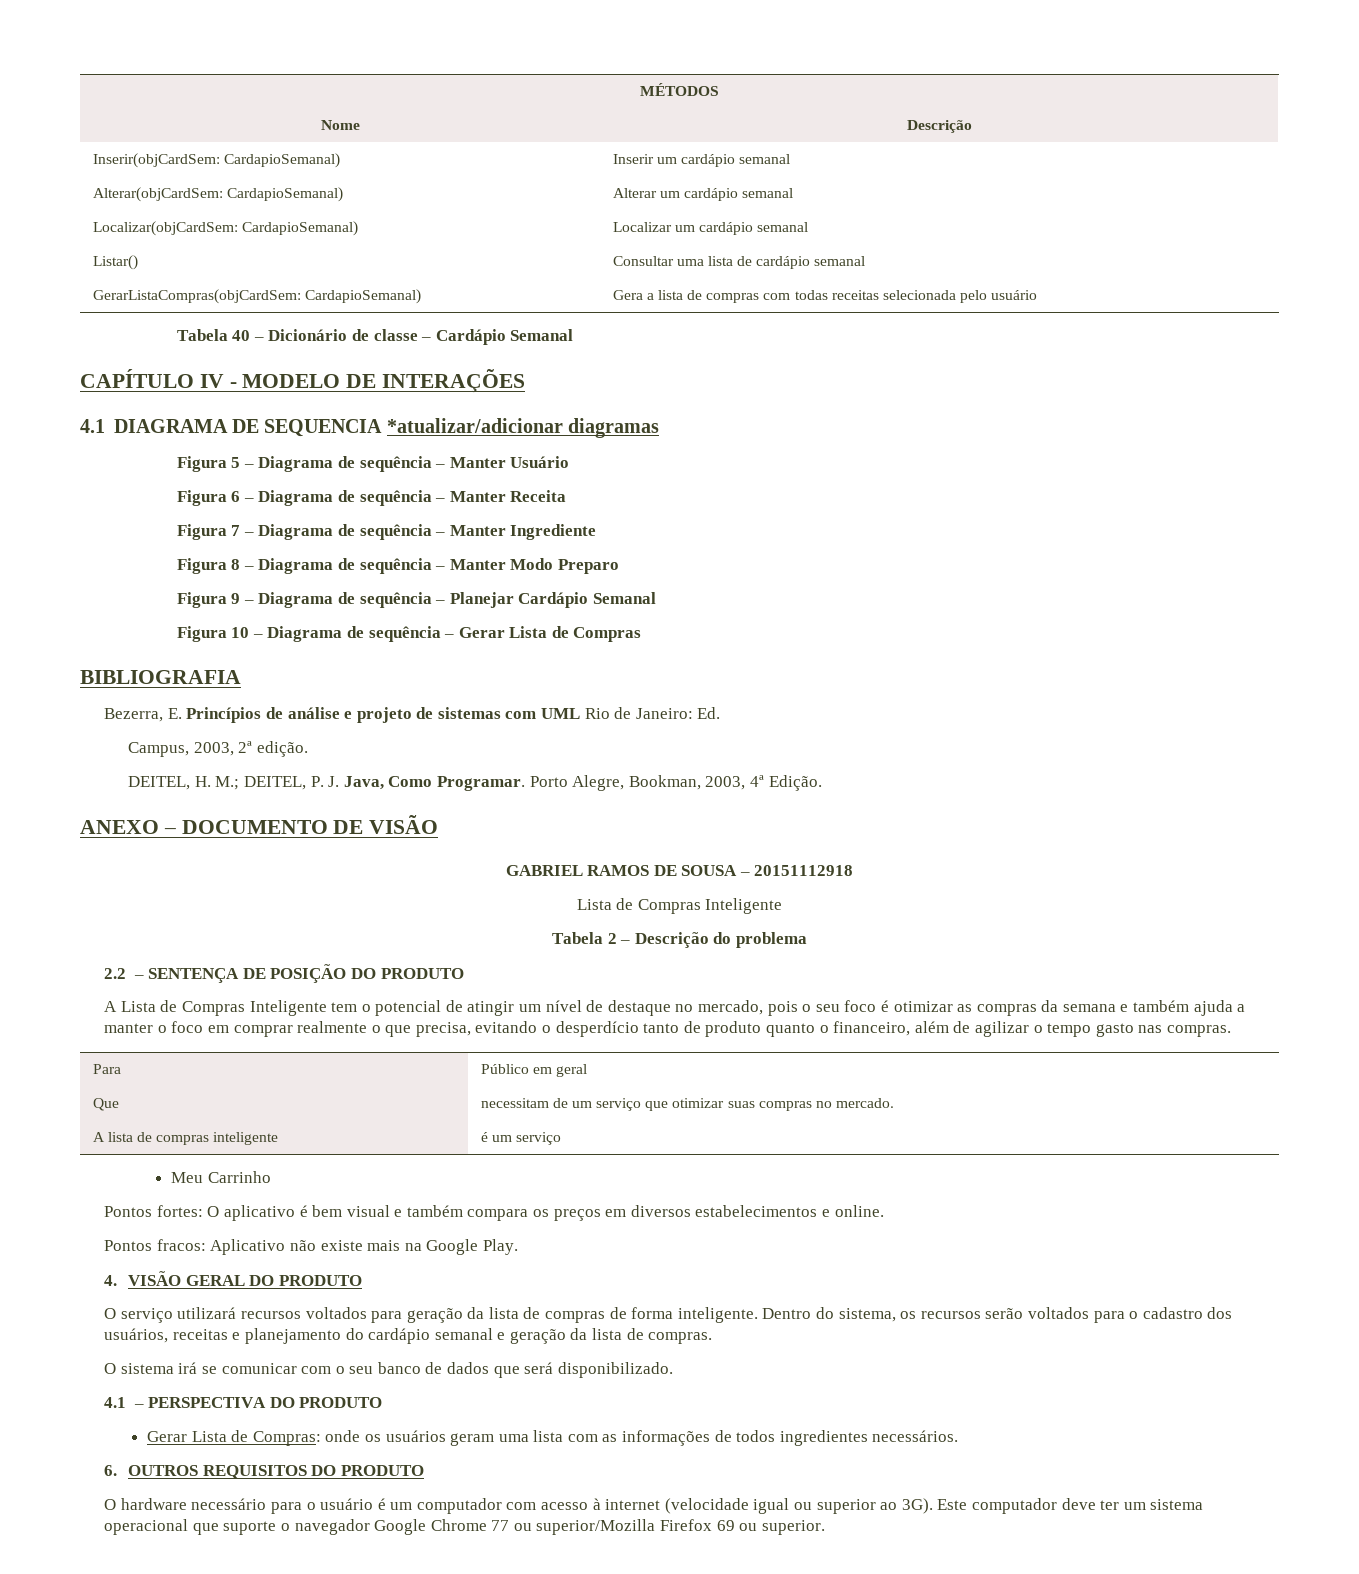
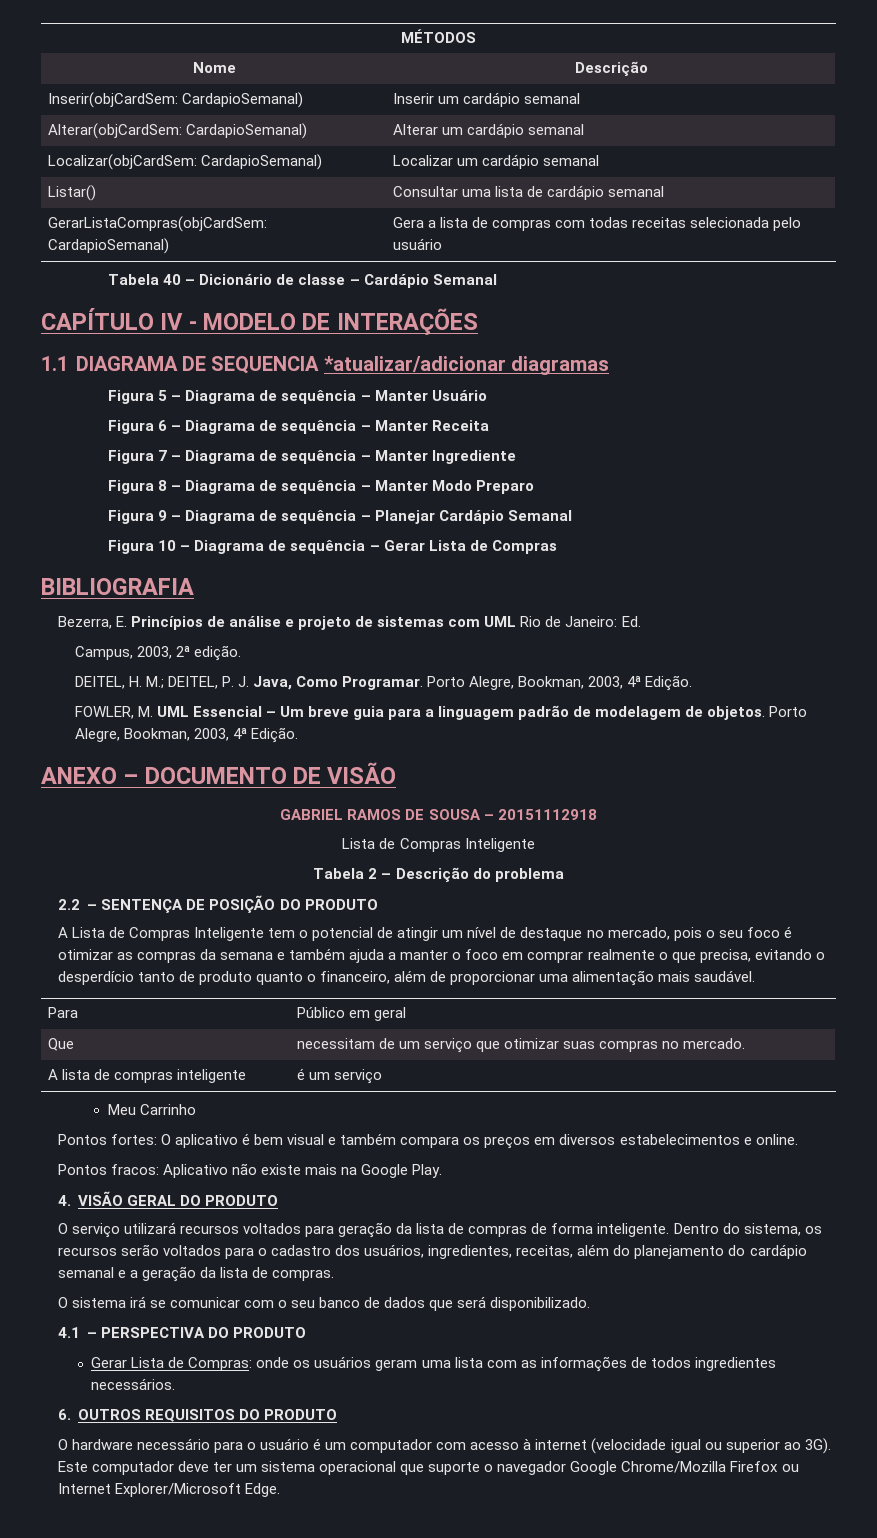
- 4.1 DIAGRAMA DE SEQUENCIA *atualizar/adicionar diagramas
+ 1.1 DIAGRAMA DE SEQUENCIA *atualizar/adicionar diagramas
+ FOWLER, M. UML Essencial – Um breve guia para a linguagem padrão de modelagem de objetos. Porto Alegre, Bookman, 2003, 4ª Edição.
- A Lista de Compras Inteligente tem o potencial de atingir um nível de destaque no mercado, pois o seu foco é otimizar as compras da semana e também ajuda a manter o foco em comprar realmente o que precisa, evitando o desperdício tanto de produto quanto o financeiro, além de agilizar o tempo gasto nas compras.
+ A Lista de Compras Inteligente tem o potencial de atingir um nível de destaque no mercado, pois o seu foco é otimizar as compras da semana e também ajuda a manter o foco em comprar realmente o que precisa, evitando o desperdício tanto de produto quanto o financeiro, além de proporcionar uma alimentação mais saudável.
- Dentro do sistema, os recursos serão voltados para o cadastro dos usuários, receitas e planejamento do cardápio semanal e geração da lista de compras.
+ Dentro do sistema, os recursos serão voltados para o cadastro dos usuários, ingredientes, receitas, além do planejamento do cardápio semanal e a geração da lista de compras.
- Este computador deve ter um sistema operacional que suporte o navegador Google Chrome 77 ou superior/Mozilla Firefox 69 ou superior.
+ Este computador deve ter um sistema operacional que suporte o navegador Google Chrome/Mozilla Firefox ou Internet Explorer/Microsoft Edge.

